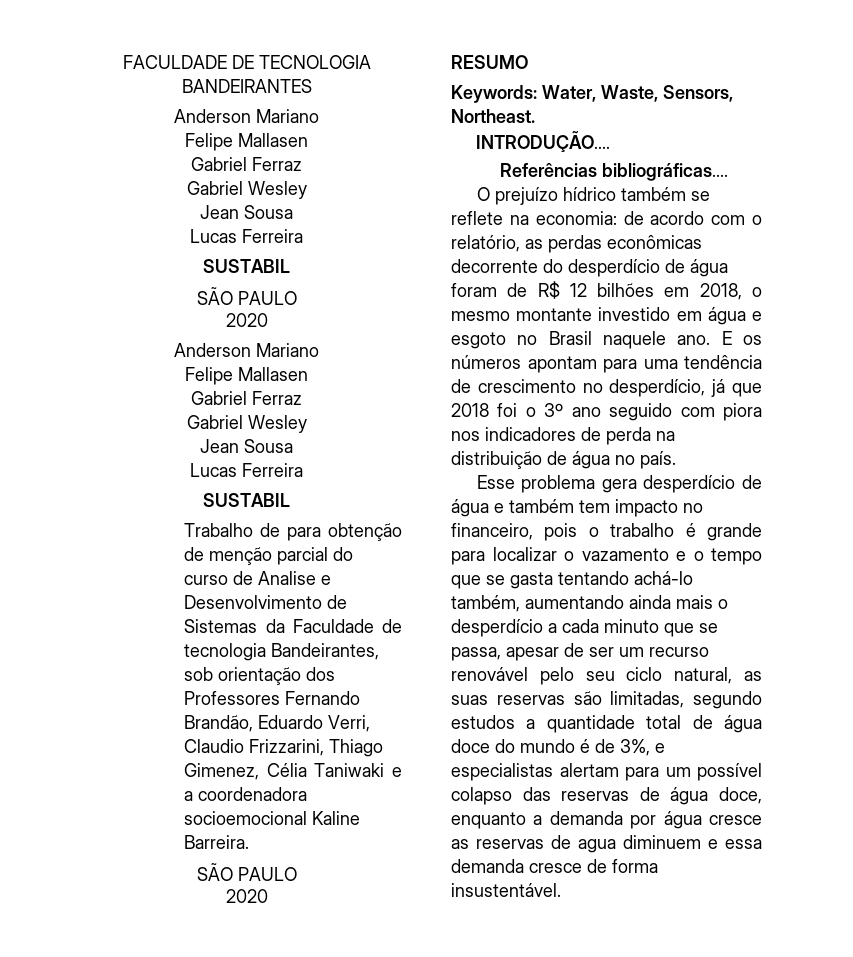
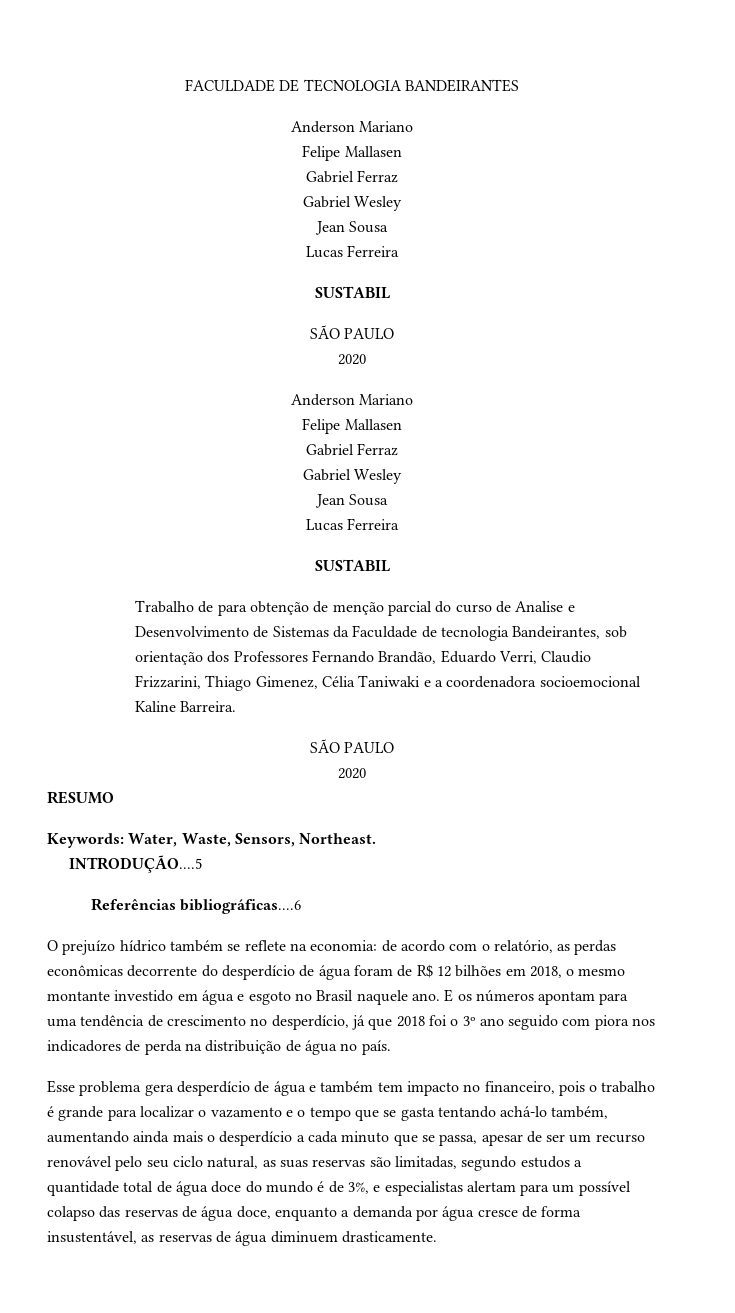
- INTRODUÇÃO....
+ INTRODUÇÃO....5
- Referências bibliográficas....
+ Referências bibliográficas....6
- Esse problema gera desperdício de água e também tem impacto no financeiro, pois o trabalho é grande para localizar o vazamento e o tempo que se gasta tentando achá-lo também, aumentando ainda mais o desperdício a cada minuto que se passa, apesar de ser um recurso renovável pelo seu ciclo natural, as suas reservas são limitadas, segundo estudos a quantidade total de água doce do mundo é de 3%, e especialistas alertam para um possível colapso das reservas de água doce, enquanto a demanda por água cresce as reservas de agua diminuem e essa demanda cresce de forma insustentável.
+ Esse problema gera desperdício de água e também tem impacto no financeiro, pois o trabalho é grande para localizar o vazamento e o tempo que se gasta tentando achá-lo também, aumentando ainda mais o desperdício a cada minuto que se passa, apesar de ser um recurso renovável pelo seu ciclo natural, as suas reservas são limitadas, segundo estudos a quantidade total de água doce do mundo é de 3%, e especialistas alertam para um possível colapso das reservas de água doce, enquanto a demanda por água cresce de forma insustentável, as reservas de água diminuem drasticamente.

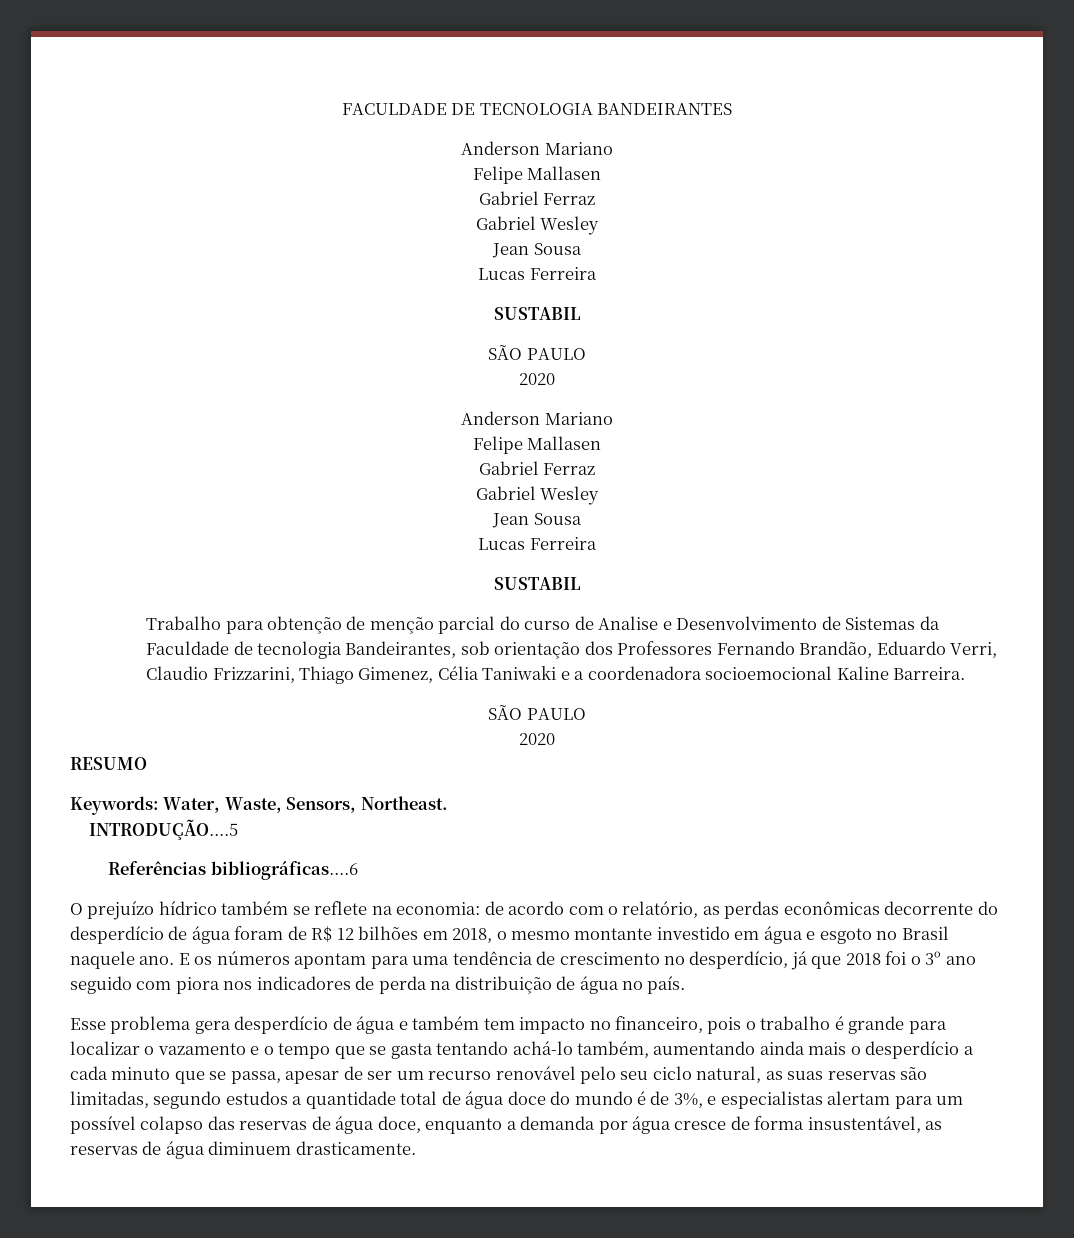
- Trabalho de para obtenção de menção parcial do curso de Analise e Desenvolvimento de Sistemas da Faculdade de tecnologia Bandeirantes, sob orientação dos Professores Fernando Brandão, Eduardo Verri, Claudio Frizzarini, Thiago Gimenez, Célia Taniwaki e a coordenadora socioemocional Kaline Barreira.
+ Trabalho para obtenção de menção parcial do curso de Analise e Desenvolvimento de Sistemas da Faculdade de tecnologia Bandeirantes, sob orientação dos Professores Fernando Brandão, Eduardo Verri, Claudio Frizzarini, Thiago Gimenez, Célia Taniwaki e a coordenadora socioemocional Kaline Barreira.

